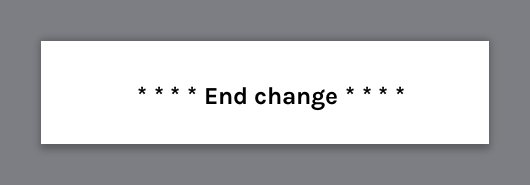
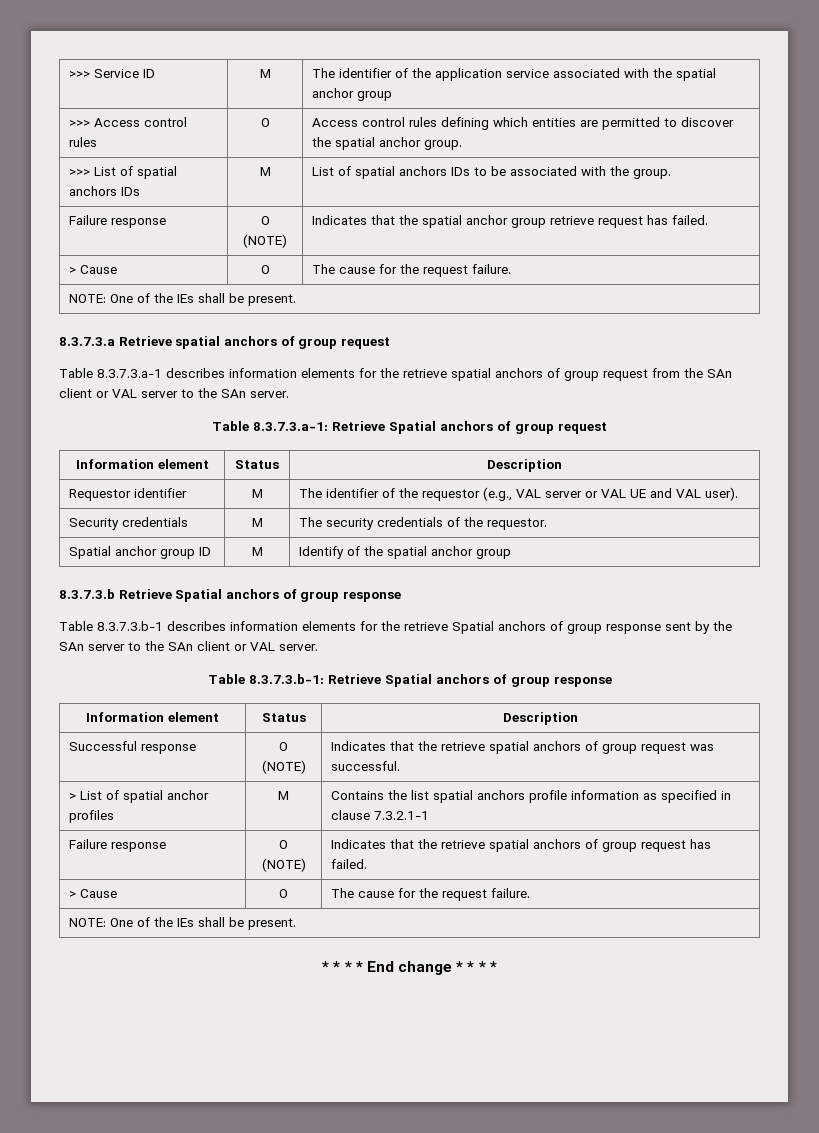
+ >>> Service ID | M | The identifier of the application service associated with the spatial anchor group
+ >>> Access control rules | O | Access control rules defining which entities are permitted to discover the spatial anchor group.
+ >>> List of spatial anchors IDs | M | List of spatial anchors IDs to be associated with the group.
+ Failure response | O (NOTE) | Indicates that the spatial anchor group retrieve request has failed.
+ > Cause | O | The cause for the request failure.
+ NOTE: One of the IEs shall be present.
+ 8.3.7.3.a Retrieve spatial anchors of group request
+ Table 8.3.7.3.a-1 describes information elements for the retrieve spatial anchors of group request from the SAn client or VAL server to the SAn server.
+ Table 8.3.7.3.a-1: Retrieve Spatial anchors of group request
+ Information element | Status | Description
+ Requestor identifier | M | The identifier of the requestor (e.g., VAL server or VAL UE and VAL user).
+ Security credentials | M | The security credentials of the requestor.
+ Spatial anchor group ID | M | Identify of the spatial anchor group
+ 8.3.7.3.b Retrieve Spatial anchors of group response
+ Table 8.3.7.3.b-1 describes information elements for the retrieve Spatial anchors of group response sent by the SAn server to the SAn client or VAL server.
+ Table 8.3.7.3.b-1: Retrieve Spatial anchors of group response
+ Information element | Status | Description
+ Successful response | O (NOTE) | Indicates that the retrieve spatial anchors of group request was successful.
+ > List of spatial anchor profiles | M | Contains the list spatial anchors profile information as specified in clause 7.3.2.1-1
+ Failure response | O (NOTE) | Indicates that the retrieve spatial anchors of group request has failed.
+ > Cause | O | The cause for the request failure.
+ NOTE: One of the IEs shall be present.

